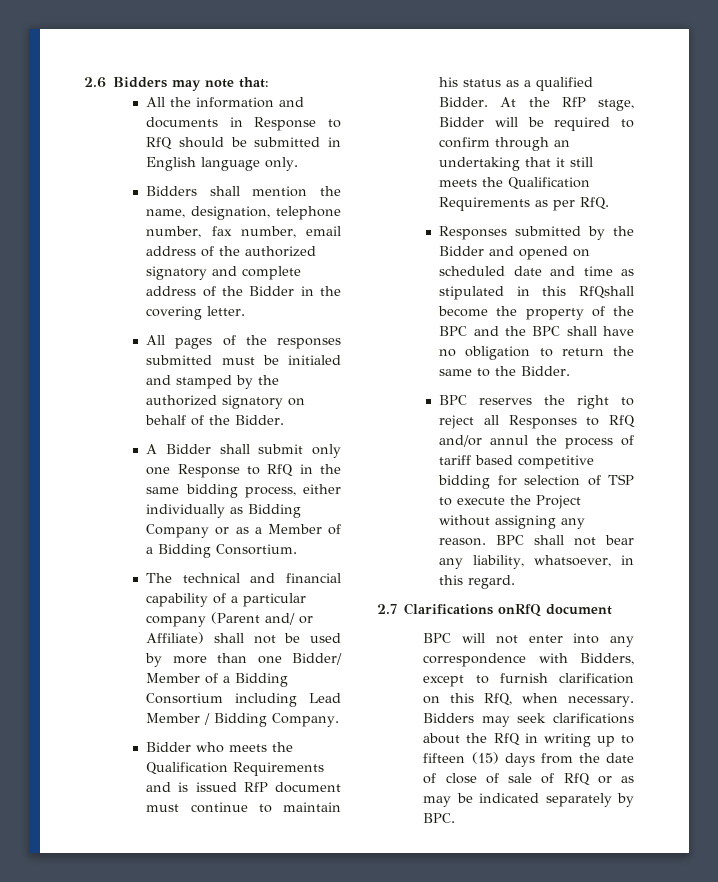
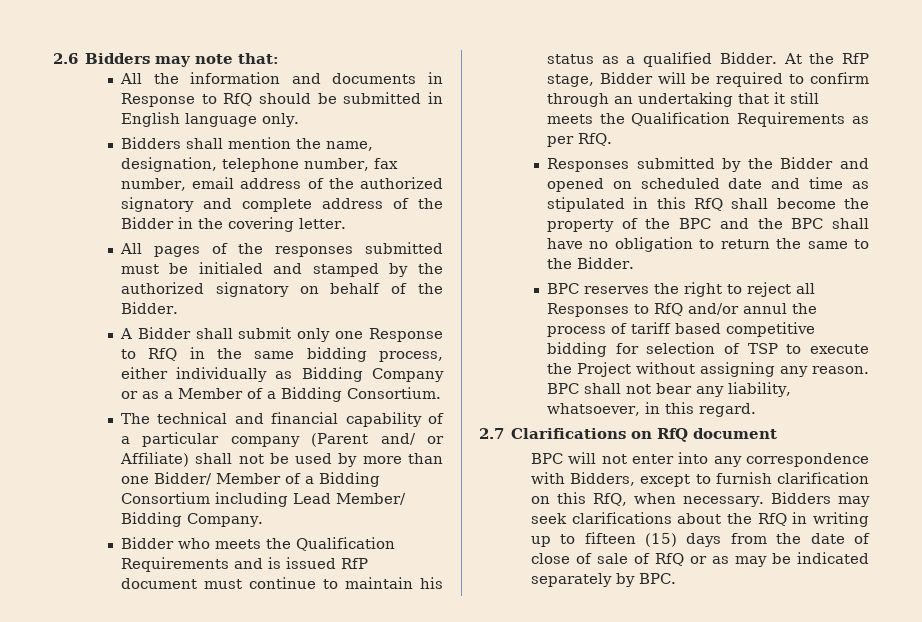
- The technical and financial capability of a particular company (Parent and/ or Affiliate) shall not be used by more than one Bidder/ Member of a Bidding Consortium including Lead Member / Bidding Company.
+ The technical and financial capability of a particular company (Parent and/ or Affiliate) shall not be used by more than one Bidder/ Member of a Bidding Consortium including Lead Member/ Bidding Company.
- Responses submitted by the Bidder and opened on scheduled date and time as stipulated in this RfQshall become the property of the BPC and the BPC shall have no obligation to return the same to the Bidder.
+ Responses submitted by the Bidder and opened on scheduled date and time as stipulated in this RfQ shall become the property of the BPC and the BPC shall have no obligation to return the same to the Bidder.
- 2.7 Clarifications onRfQ document
+ 2.7 Clarifications on RfQ document

